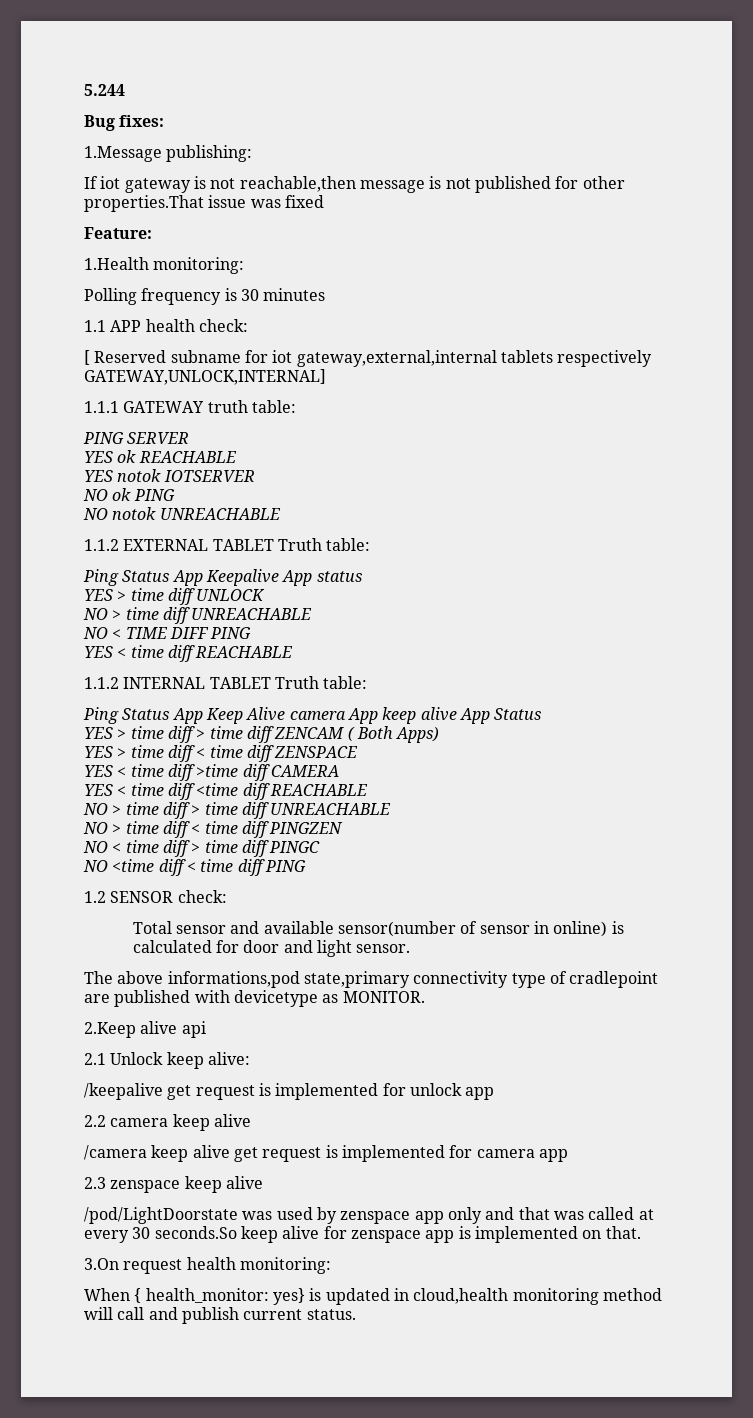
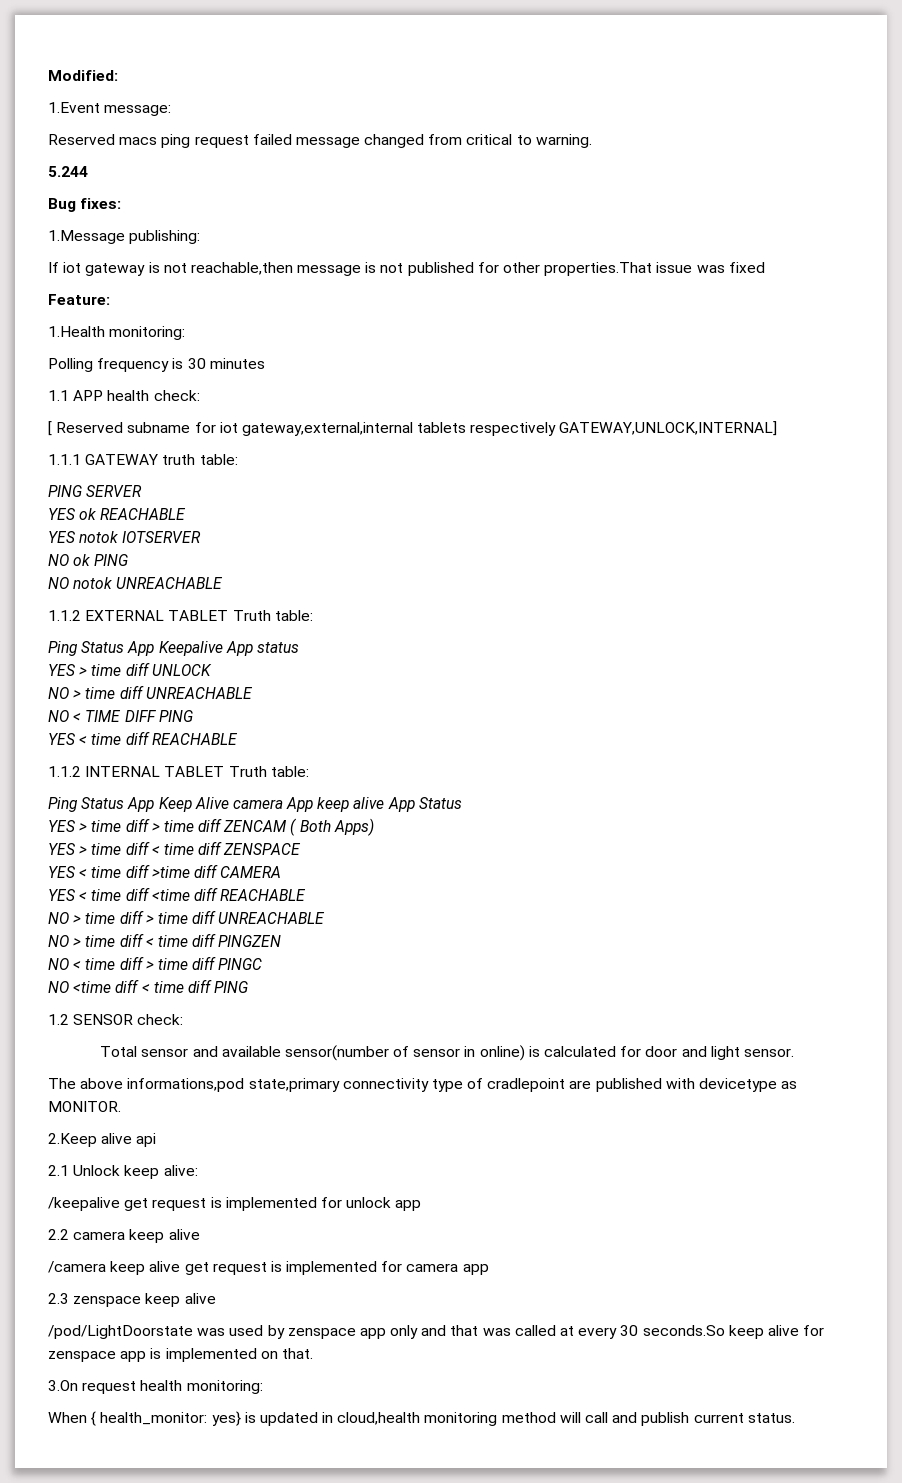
+ Modified:
+ 1.Event message:
+ Reserved macs ping request failed message changed from critical to warning.

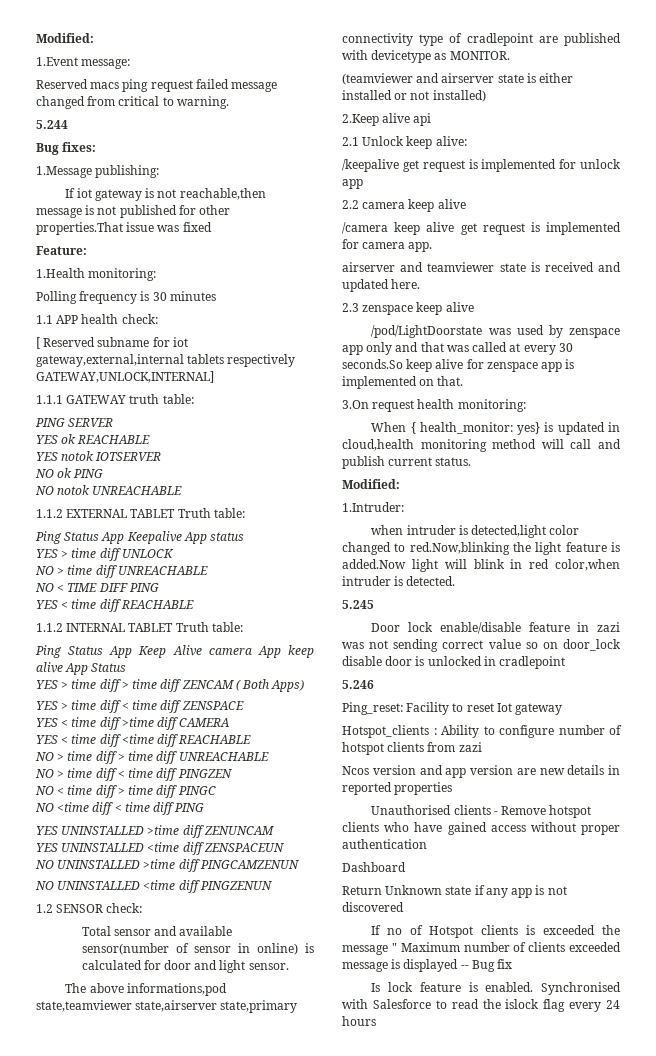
+ YES UNINSTALLED >time diff ZENUNCAM
+ YES UNINSTALLED <time diff ZENSPACEUN
+ NO UNINSTALLED >time diff PINGCAMZENUN
+ NO UNINSTALLED <time diff PINGZENUN
- The above informations,pod state,primary connectivity type of cradlepoint are published with devicetype as MONITOR.
+ The above informations,pod state,teamviewer state,airserver state,primary connectivity type of cradlepoint are published with devicetype as MONITOR.
+ (teamviewer and airserver state is either installed or not installed)
- /camera keep alive get request is implemented for camera app
+ /camera keep alive get request is implemented for camera app.
+ airserver and teamviewer state is received and updated here.
  When { health_monitor: yes} is updated in cloud,health monitoring method will call and publish current status.
+ Modified:
+ 1.Intruder:
+ when intruder is detected,light color changed to red.Now,blinking the light feature is added.Now light will blink in red color,when intruder is detected.
+ 5.245
+ Door lock enable/disable feature in zazi was not sending correct value so on door_lock disable door is unlocked in cradlepoint
+ 5.246
+ Ping_reset: Facility to reset Iot gateway
+ Hotspot_clients : Ability to configure number of hotspot clients from zazi
+ Ncos version and app version are new details in reported properties
+ Unauthorised clients - Remove hotspot clients who have gained access without proper authentication
+ Dashboard
+ Return Unknown state if any app is not discovered
+ If no of Hotspot clients is exceeded the message " Maximum number of clients exceeded message is displayed -- Bug fix
+ Is lock feature is enabled. Synchronised with Salesforce to read the islock flag every 24 hours

